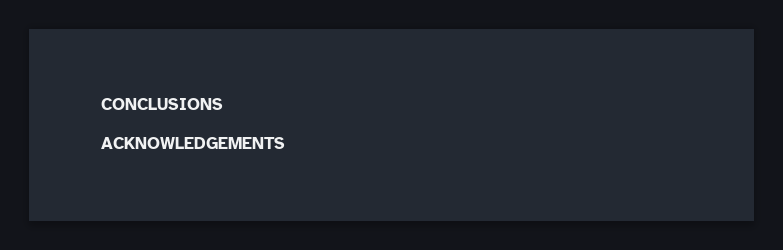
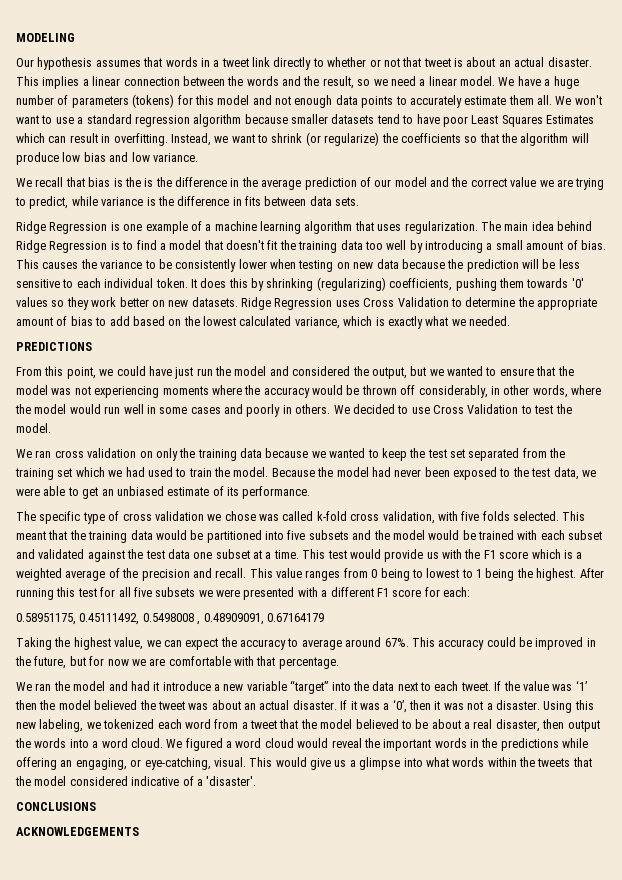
+ MODELING
+ Our hypothesis assumes that words in a tweet link directly to whether or not that tweet is about an actual disaster. This implies a linear connection between the words and the result, so we need a linear model. We have a huge number of parameters (tokens) for this model and not enough data points to accurately estimate them all. We won't want to use a standard regression algorithm because smaller datasets tend to have poor Least Squares Estimates which can result in overfitting. Instead, we want to shrink (or regularize) the coefficients so that the algorithm will produce low bias and low variance.
+ We recall that bias is the is the difference in the average prediction of our model and the correct value we are trying to predict, while variance is the difference in fits between data sets.
+ Ridge Regression is one example of a machine learning algorithm that uses regularization. The main idea behind Ridge Regression is to find a model that doesn't fit the training data too well by introducing a small amount of bias. This causes the variance to be consistently lower when testing on new data because the prediction will be less sensitive to each individual token. It does this by shrinking (regularizing) coefficients, pushing them towards '0' values so they work better on new datasets. Ridge Regression uses Cross Validation to determine the appropriate amount of bias to add based on the lowest calculated variance, which is exactly what we needed.
+ PREDICTIONS
+ From this point, we could have just run the model and considered the output, but we wanted to ensure that the model was not experiencing moments where the accuracy would be thrown off considerably, in other words, where the model would run well in some cases and poorly in others. We decided to use Cross Validation to test the model.
+ We ran cross validation on only the training data because we wanted to keep the test set separated from the training set which we had used to train the model. Because the model had never been exposed to the test data, we were able to get an unbiased estimate of its performance.
+ The specific type of cross validation we chose was called k-fold cross validation, with five folds selected. This meant that the training data would be partitioned into five subsets and the model would be trained with each subset and validated against the test data one subset at a time. This test would provide us with the F1 score which is a weighted average of the precision and recall. This value ranges from 0 being to lowest to 1 being the highest. After running this test for all five subsets we were presented with a different F1 score for each:
+ 0.58951175, 0.45111492, 0.5498008 , 0.48909091, 0.67164179
+ Taking the highest value, we can expect the accuracy to average around 67%. This accuracy could be improved in the future, but for now we are comfortable with that percentage.
+ We ran the model and had it introduce a new variable “target” into the data next to each tweet. If the value was ‘1’ then the model believed the tweet was about an actual disaster. If it was a ‘0’, then it was not a disaster. Using this new labeling, we tokenized each word from a tweet that the model believed to be about a real disaster, then output the words into a word cloud. We figured a word cloud would reveal the important words in the predictions while offering an engaging, or eye-catching, visual. This would give us a glimpse into what words within the tweets that the model considered indicative of a 'disaster'.

